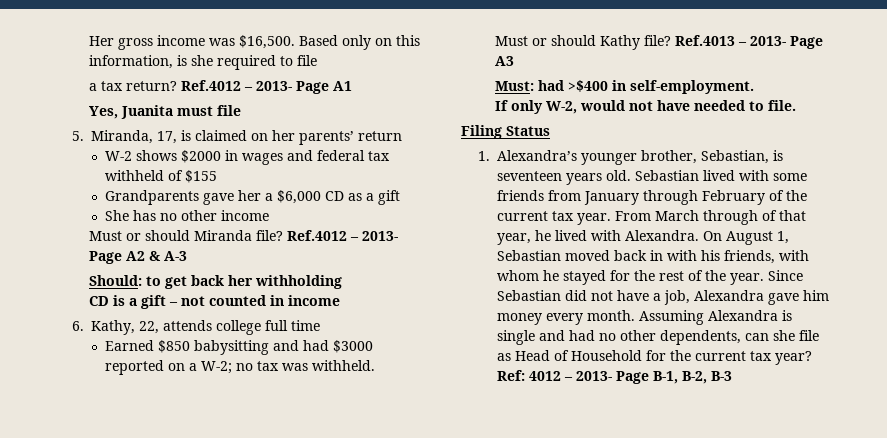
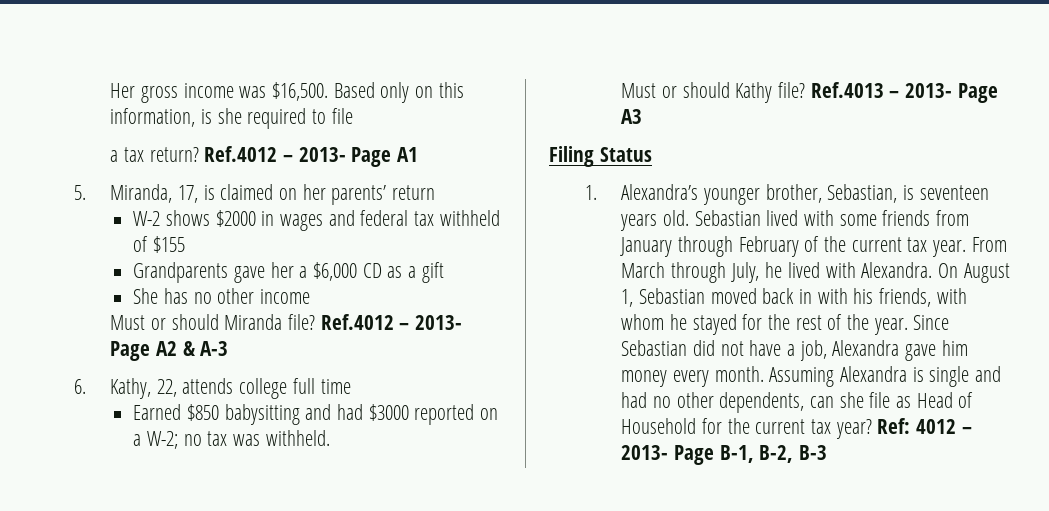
- Yes, Juanita must file
- Should: to get back her withholding
- CD is a gift – not counted in income
- Must: had >$400 in self-employment.
- If only W-2, would not have needed to file.
- From March through of that year, he lived with Alexandra.
+ From March through July, he lived with Alexandra.

